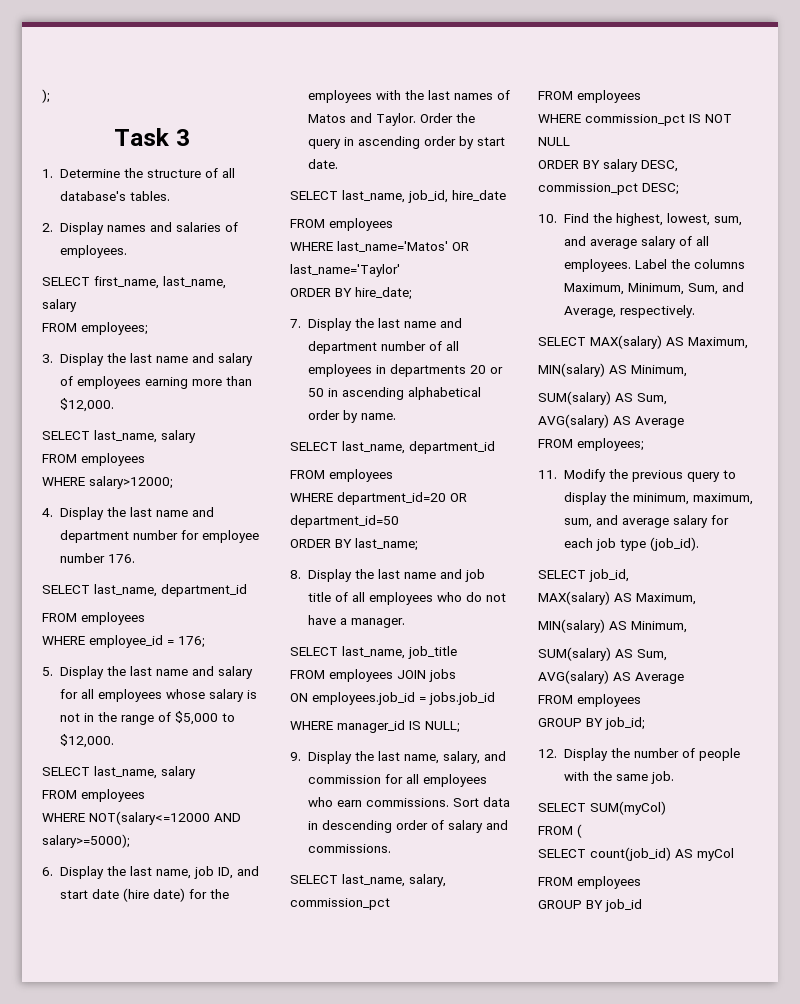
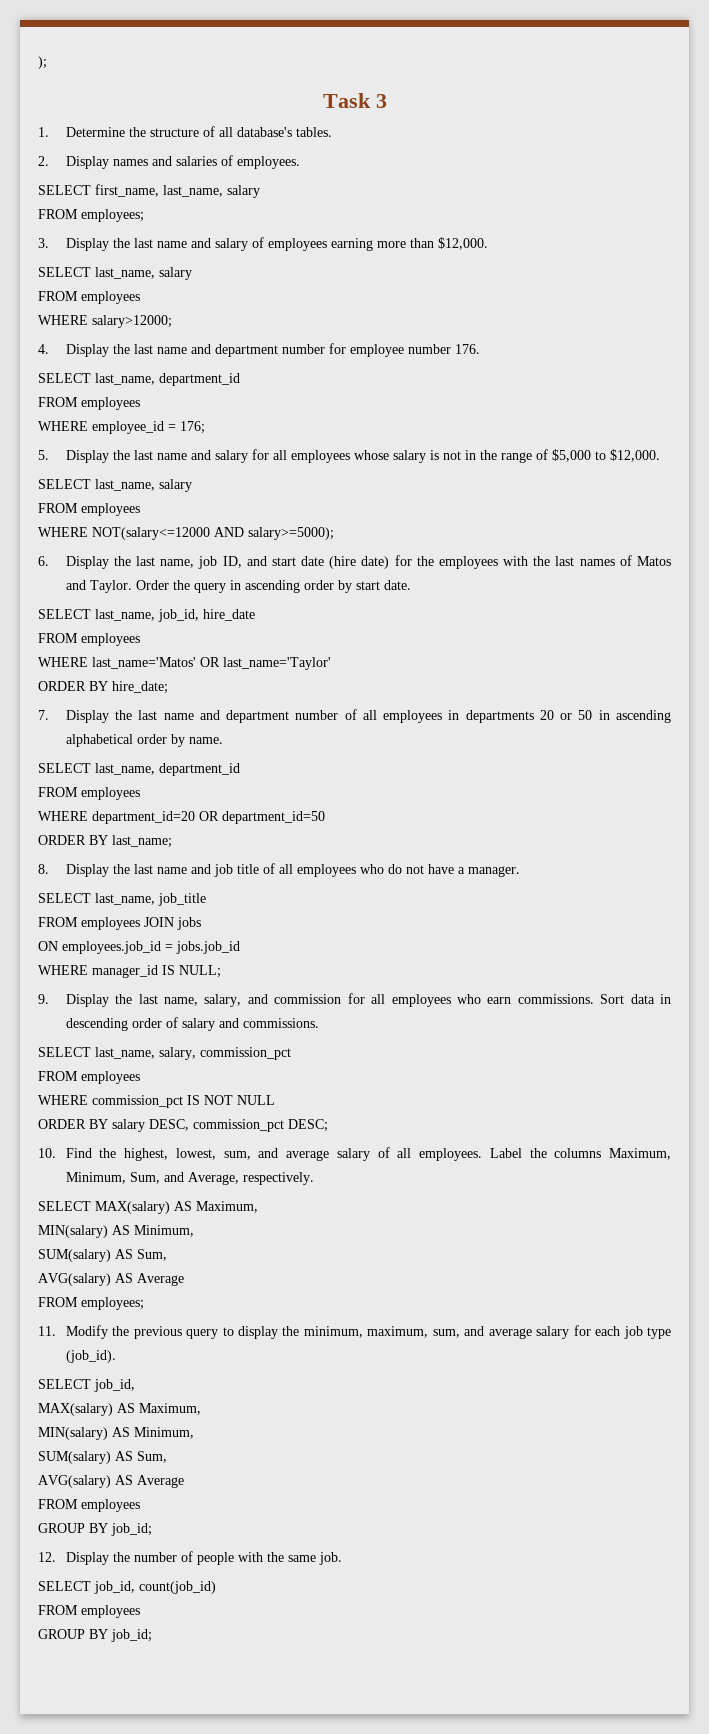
- SELECT SUM(myCol)
- FROM (
- SELECT count(job_id) AS myCol
+ SELECT job_id, count(job_id)
  FROM employees
- GROUP BY job_id
+ GROUP BY job_id;

